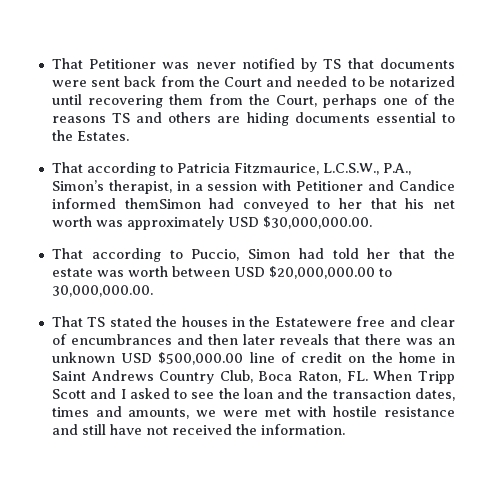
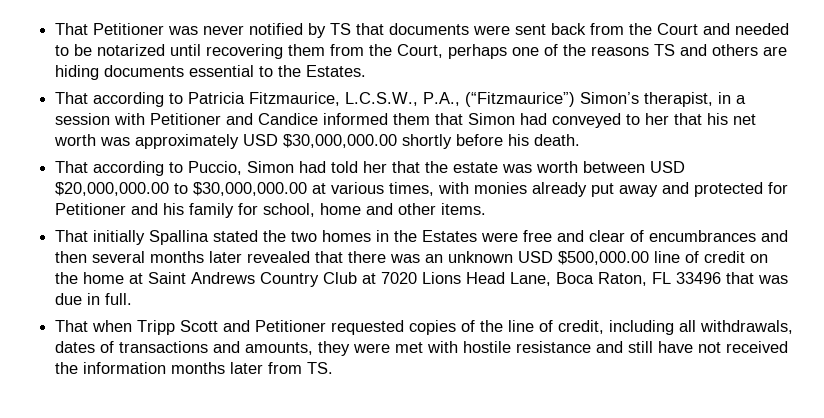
- That according to Patricia Fitzmaurice, L.C.S.W., P.A., Simon’s therapist, in a session with Petitioner and Candice informed themSimon had conveyed to her that his net worth was approximately USD $30,000,000.00.
+ That according to Patricia Fitzmaurice, L.C.S.W., P.A., (“Fitzmaurice”) Simon’s therapist, in a session with Petitioner and Candice informed them that Simon had conveyed to her that his net worth was approximately USD $30,000,000.00 shortly before his death.
- That according to Puccio, Simon had told her that the estate was worth between USD $20,000,000.00 to 30,000,000.00.
- That TS stated the houses in the Estatewere free and clear of encumbrances and then later reveals that there was an unknown USD $500,000.00 line of credit on the home in Saint Andrews Country Club, Boca Raton, FL. When Tripp Scott and I asked to see the loan and the transaction dates, times and amounts, we were met with hostile resistance and still have not received the information.
+ That according to Puccio, Simon had told her that the estate was worth between USD $20,000,000.00 to $30,000,000.00 at various times, with monies already put away and protected for Petitioner and his family for school, home and other items.
+ That initially Spallina stated the two homes in the Estates were free and clear of encumbrances and then several months later revealed that there was an unknown USD $500,000.00 line of credit on the home at Saint Andrews Country Club at 7020 Lions Head Lane, Boca Raton, FL 33496 that was due in full.
+ That when Tripp Scott and Petitioner requested copies of the line of credit, including all withdrawals, dates of transactions and amounts, they were met with hostile resistance and still have not received the information months later from TS.

